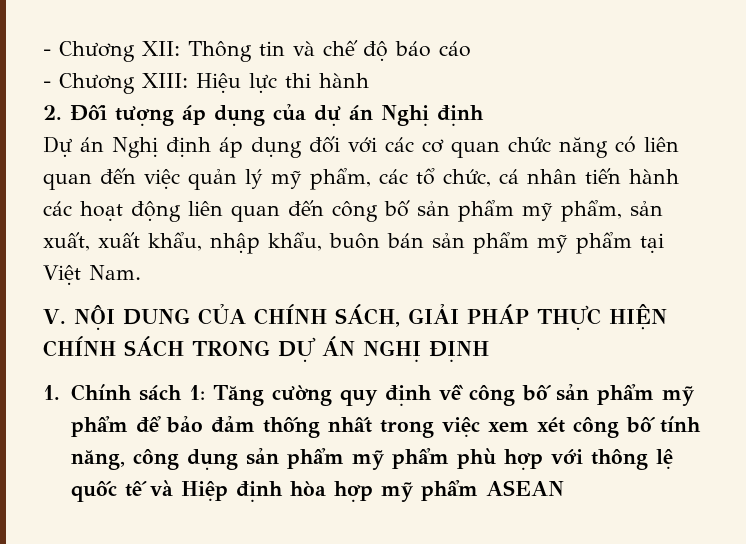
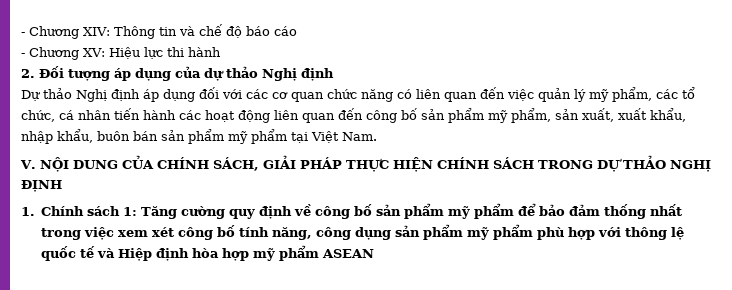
- - Chương XII: Thông tin và chế độ báo cáo
+ - Chương XIV: Thông tin và chế độ báo cáo
- - Chương XIII: Hiệu lực thi hành
+ - Chương XV: Hiệu lực thi hành
- 2. Đối tượng áp dụng của dự án Nghị định
+ 2. Đối tượng áp dụng của dự thảo Nghị định
- Dự án Nghị định áp dụng đối với các cơ quan chức năng có liên quan đến việc quản lý mỹ phẩm, các tổ chức, cá nhân tiến hành các hoạt động liên quan đến công bố sản phẩm mỹ phẩm, sản xuất, xuất khẩu, nhập khẩu, buôn bán sản phẩm mỹ phẩm tại Việt Nam.
+ Dự thảo Nghị định áp dụng đối với các cơ quan chức năng có liên quan đến việc quản lý mỹ phẩm, các tổ chức, cá nhân tiến hành các hoạt động liên quan đến công bố sản phẩm mỹ phẩm, sản xuất, xuất khẩu, nhập khẩu, buôn bán sản phẩm mỹ phẩm tại Việt Nam.
- V. NỘI DUNG CỦA CHÍNH SÁCH, GIẢI PHÁP THỰC HIỆN CHÍNH SÁCH TRONG DỰ ÁN NGHỊ ĐỊNH
+ V. NỘI DUNG CỦA CHÍNH SÁCH, GIẢI PHÁP THỰC HIỆN CHÍNH SÁCH TRONG DỰ THẢO NGHỊ ĐỊNH

